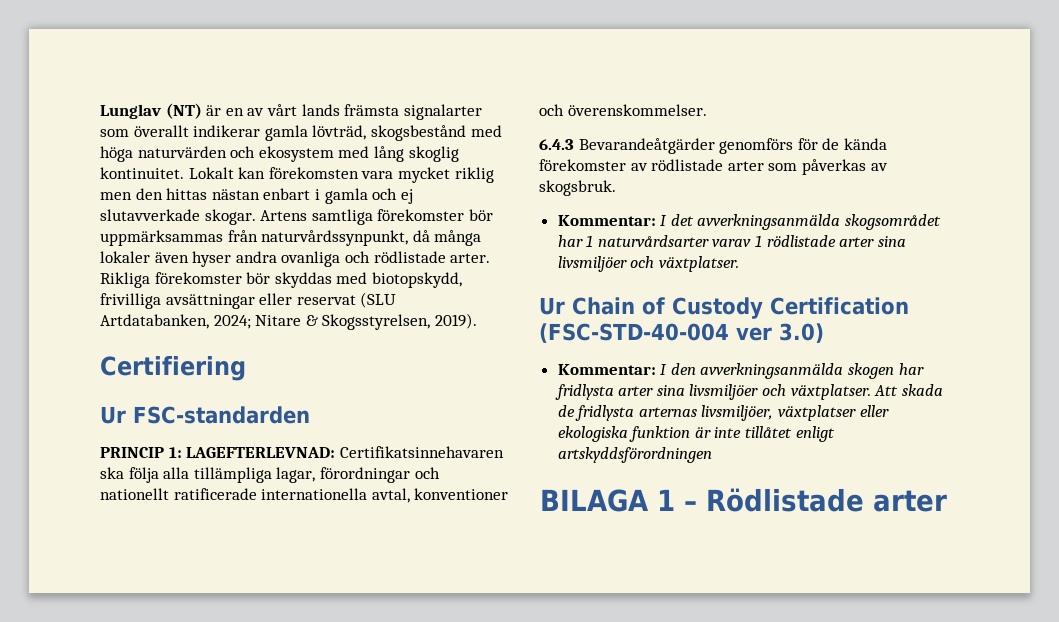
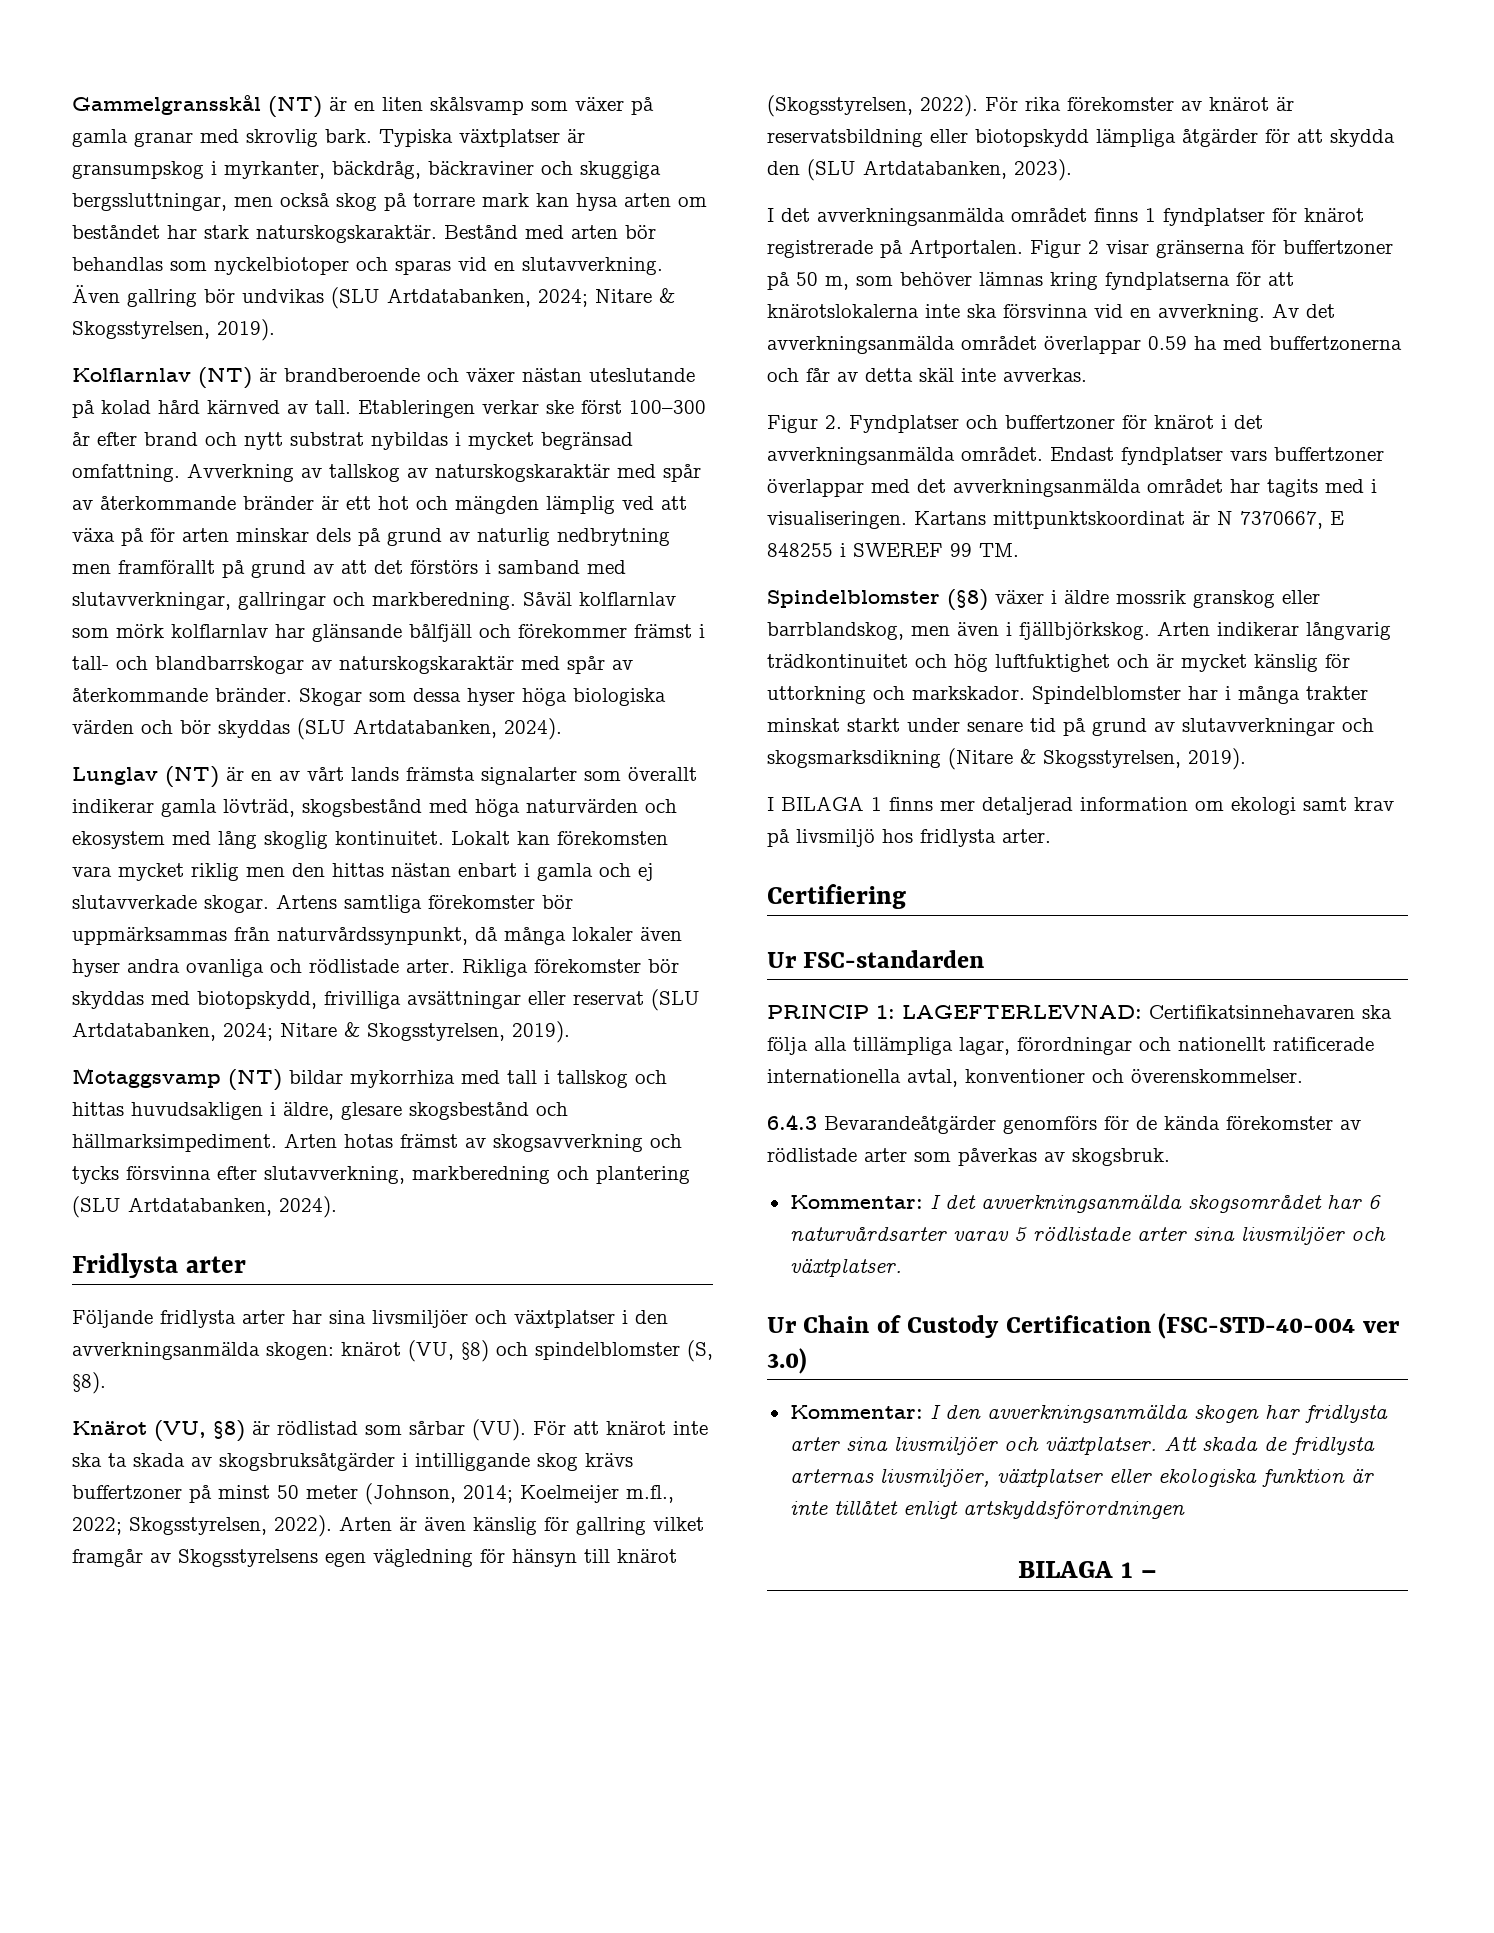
+ Gammelgransskål (NT) är en liten skålsvamp som växer på gamla granar med skrovlig bark. Typiska växtplatser är gransumpskog i myrkanter, bäckdråg, bäckraviner och skuggiga bergssluttningar, men också skog på torrare mark kan hysa arten om beståndet har stark naturskogskaraktär. Bestånd med arten bör behandlas som nyckelbiotoper och sparas vid en slutavverkning. Även gallring bör undvikas (SLU Artdatabanken, 2024; Nitare & Skogsstyrelsen, 2019).
+ Kolflarnlav (NT) är brandberoende och växer nästan uteslutande på kolad hård kärnved av tall. Etableringen verkar ske först 100–300 år efter brand och nytt substrat nybildas i mycket begränsad omfattning. Avverkning av tallskog av naturskogskaraktär med spår av återkommande bränder är ett hot och mängden lämplig ved att växa på för arten minskar dels på grund av naturlig nedbrytning men framförallt på grund av att det förstörs i samband med slutavverkningar, gallringar och markberedning. Såväl kolflarnlav som mörk kolflarnlav har glänsande bålfjäll och förekommer främst i tall- och blandbarrskogar av naturskogskaraktär med spår av återkommande bränder. Skogar som dessa hyser höga biologiska värden och bör skyddas (SLU Artdatabanken, 2024).
+ Motaggsvamp (NT) bildar mykorrhiza med tall i tallskog och hittas huvudsakligen i äldre, glesare skogsbestånd och hällmarksimpediment. Arten hotas främst av skogsavverkning och tycks försvinna efter slutavverkning, markberedning och plantering (SLU Artdatabanken, 2024).
+ Fridlysta arter
+ Följande fridlysta arter har sina livsmiljöer och växtplatser i den avverkningsanmälda skogen: knärot (VU, §8) och spindelblomster (S, §8).
+ Knärot (VU, §8) är rödlistad som sårbar (VU). För att knärot inte ska ta skada av skogsbruksåtgärder i intilliggande skog krävs buffertzoner på minst 50 meter (Johnson, 2014; Koelmeijer m.fl., 2022; Skogsstyrelsen, 2022). Arten är även känslig för gallring vilket framgår av Skogsstyrelsens egen vägledning för hänsyn till knärot (Skogsstyrelsen, 2022). För rika förekomster av knärot är reservatsbildning eller biotopskydd lämpliga åtgärder för att skydda den (SLU Artdatabanken, 2023).
+ I det avverkningsanmälda området finns 1 fyndplatser för knärot registrerade på Artportalen. Figur 2 visar gränserna för buffertzoner på 50 m, som behöver lämnas kring fyndplatserna för att knärotslokalerna inte ska försvinna vid en avverkning. Av det avverkningsanmälda området överlappar 0.59 ha med buffertzonerna och får av detta skäl inte avverkas.
+ Figur 2. Fyndplatser och buffertzoner för knärot i det avverkningsanmälda området. Endast fyndplatser vars buffertzoner överlappar med det avverkningsanmälda området har tagits med i visualiseringen. Kartans mittpunktskoordinat är N 7370667, E 848255 i SWEREF 99 TM.
+ Spindelblomster (§8) växer i äldre mossrik granskog eller barrblandskog, men även i fjällbjörkskog. Arten indikerar långvarig trädkontinuitet och hög luftfuktighet och är mycket känslig för uttorkning och markskador. Spindelblomster har i många trakter minskat starkt under senare tid på grund av slutavverkningar och skogsmarksdikning (Nitare & Skogsstyrelsen, 2019).
+ I BILAGA 1 finns mer detaljerad information om ekologi samt krav på livsmiljö hos fridlysta arter.
- Kommentar: I det avverkningsanmälda skogsområdet har 1 naturvårdsarter varav 1 rödlistade arter sina livsmiljöer och växtplatser.
+ Kommentar: I det avverkningsanmälda skogsområdet har 6 naturvårdsarter varav 5 rödlistade arter sina livsmiljöer och växtplatser.
- BILAGA 1 – Rödlistade arter
+ BILAGA 1 –

